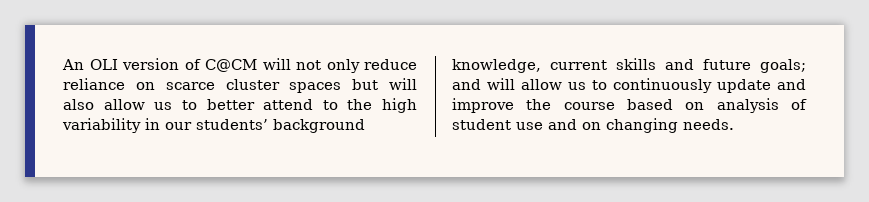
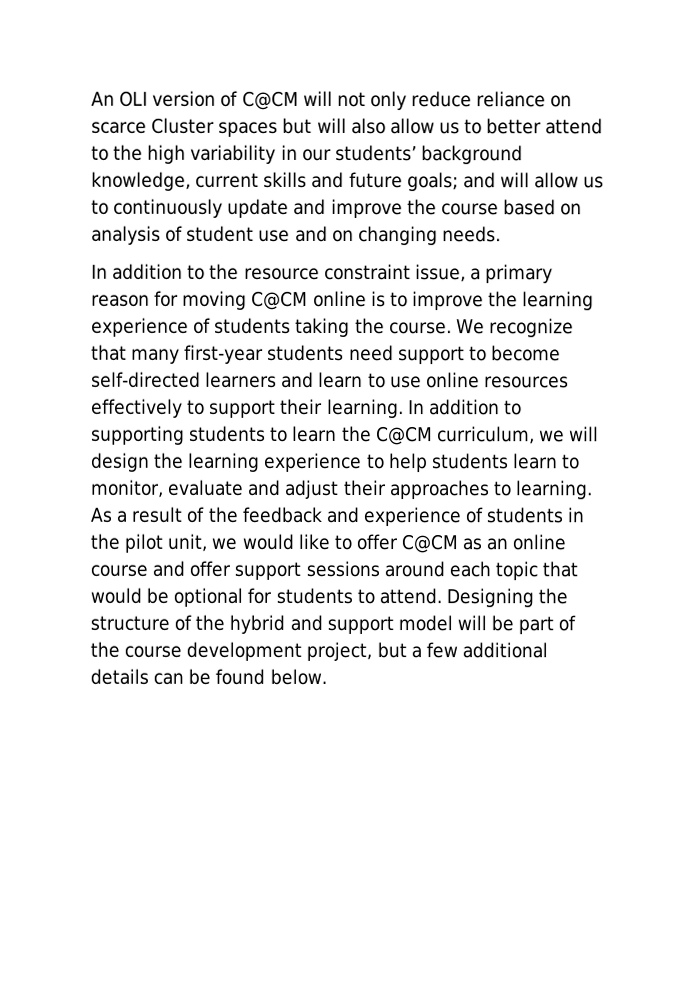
- An OLI version of C@CM will not only reduce reliance on scarce cluster spaces but will also allow us to better attend to the high variability in our students’ background knowledge, current skills and future goals; and will allow us to continuously update and improve the course based on analysis of student use and on changing needs.
+ An OLI version of C@CM will not only reduce reliance on scarce Cluster spaces but will also allow us to better attend to the high variability in our students’ background knowledge, current skills and future goals; and will allow us to continuously update and improve the course based on analysis of student use and on changing needs.
+ In addition to the resource constraint issue, a primary reason for moving C@CM online is to improve the learning experience of students taking the course. We recognize that many first-year students need support to become self-directed learners and learn to use online resources effectively to support their learning. In addition to supporting students to learn the C@CM curriculum, we will design the learning experience to help students learn to monitor, evaluate and adjust their approaches to learning. As a result of the feedback and experience of students in the pilot unit, we would like to offer C@CM as an online course and offer support sessions around each topic that would be optional for students to attend. Designing the structure of the hybrid and support model will be part of the course development project, but a few additional details can be found below.

